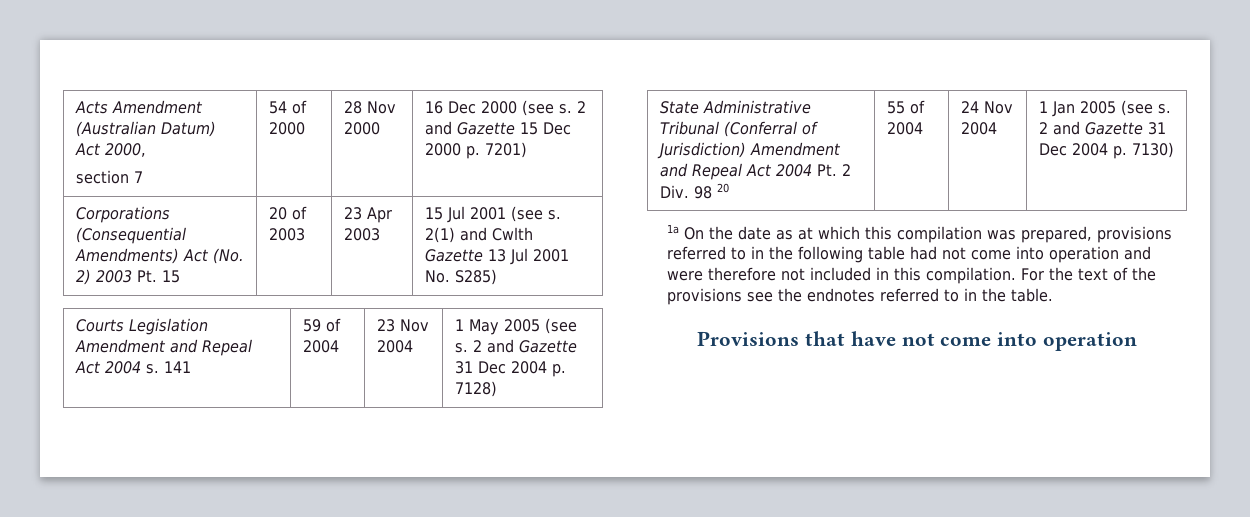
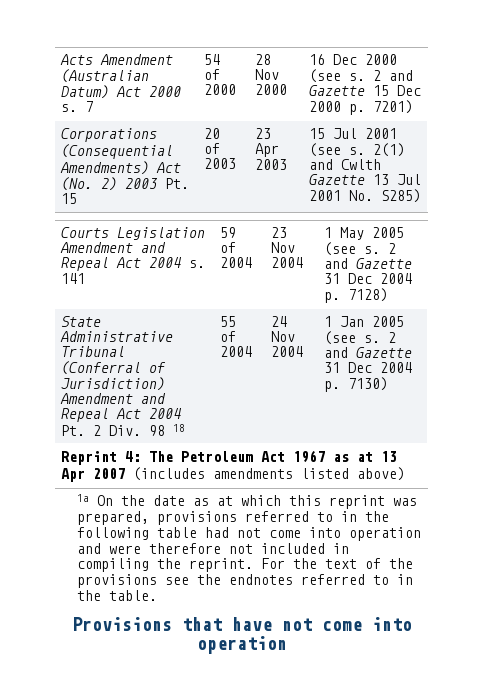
- Acts Amendment (Australian Datum) Act 2000,
- section 7 | 54 of 2000 | 28 Nov 2000 | 16 Dec 2000 (see s. 2 and Gazette 15 Dec 2000 p. 7201)
+ Acts Amendment (Australian Datum) Act 2000 s. 7 | 54 of 2000 | 28 Nov 2000 | 16 Dec 2000 (see s. 2 and Gazette 15 Dec 2000 p. 7201)
- State Administrative Tribunal (Conferral of Jurisdiction) Amendment and Repeal Act 2004 Pt. 2 Div. 98 20 | 55 of 2004 | 24 Nov 2004 | 1 Jan 2005 (see s. 2 and Gazette 31 Dec 2004 p. 7130)
+ State Administrative Tribunal (Conferral of Jurisdiction) Amendment and Repeal Act 2004 Pt. 2 Div. 98 18 | 55 of 2004 | 24 Nov 2004 | 1 Jan 2005 (see s. 2 and Gazette 31 Dec 2004 p. 7130)
+ Reprint 4: The Petroleum Act 1967 as at 13 Apr 2007 (includes amendments listed above)
- 1a On the date as at which this compilation was prepared, provisions referred to in the following table had not come into operation and were therefore not included in this compilation.
+ 1a On the date as at which this reprint was prepared, provisions referred to in the following table had not come into operation and were therefore not included in compiling the reprint.

